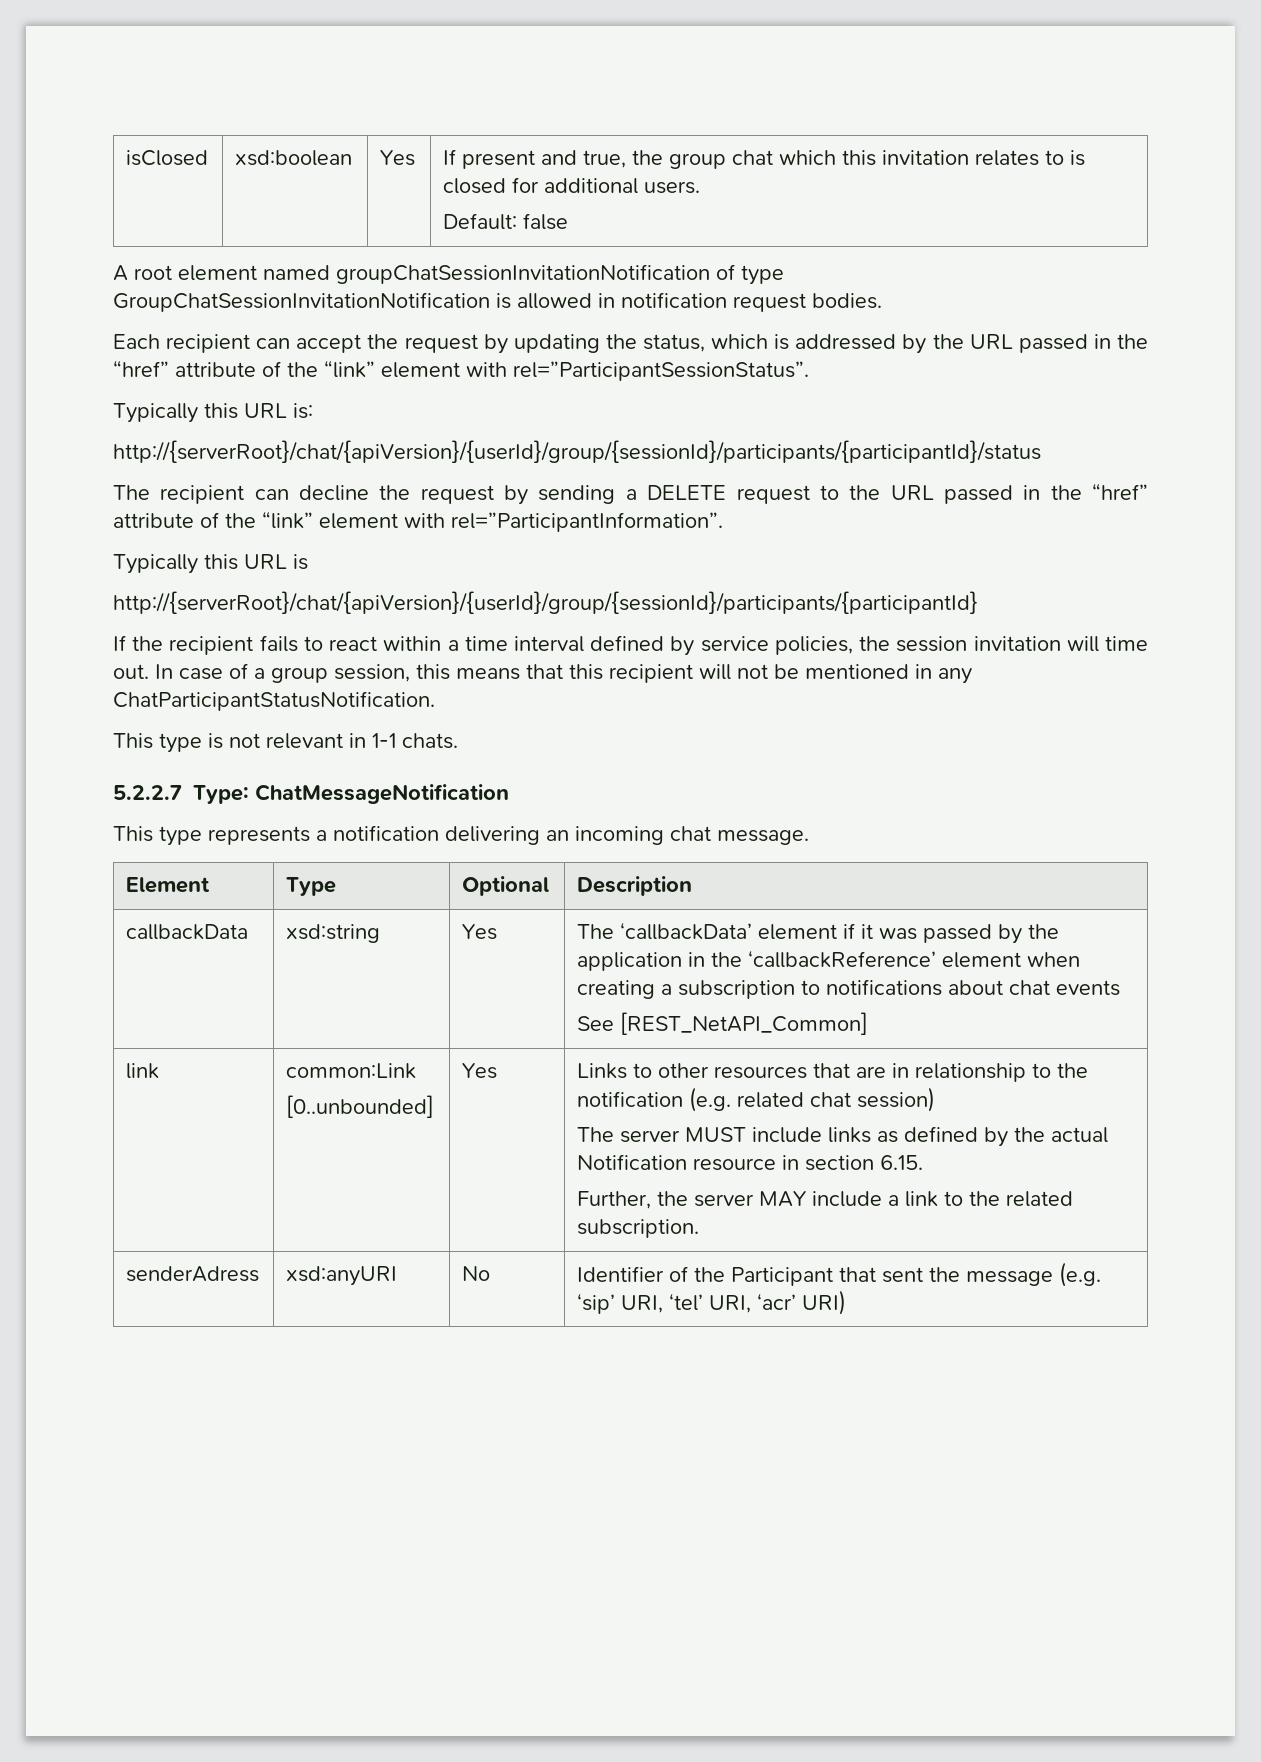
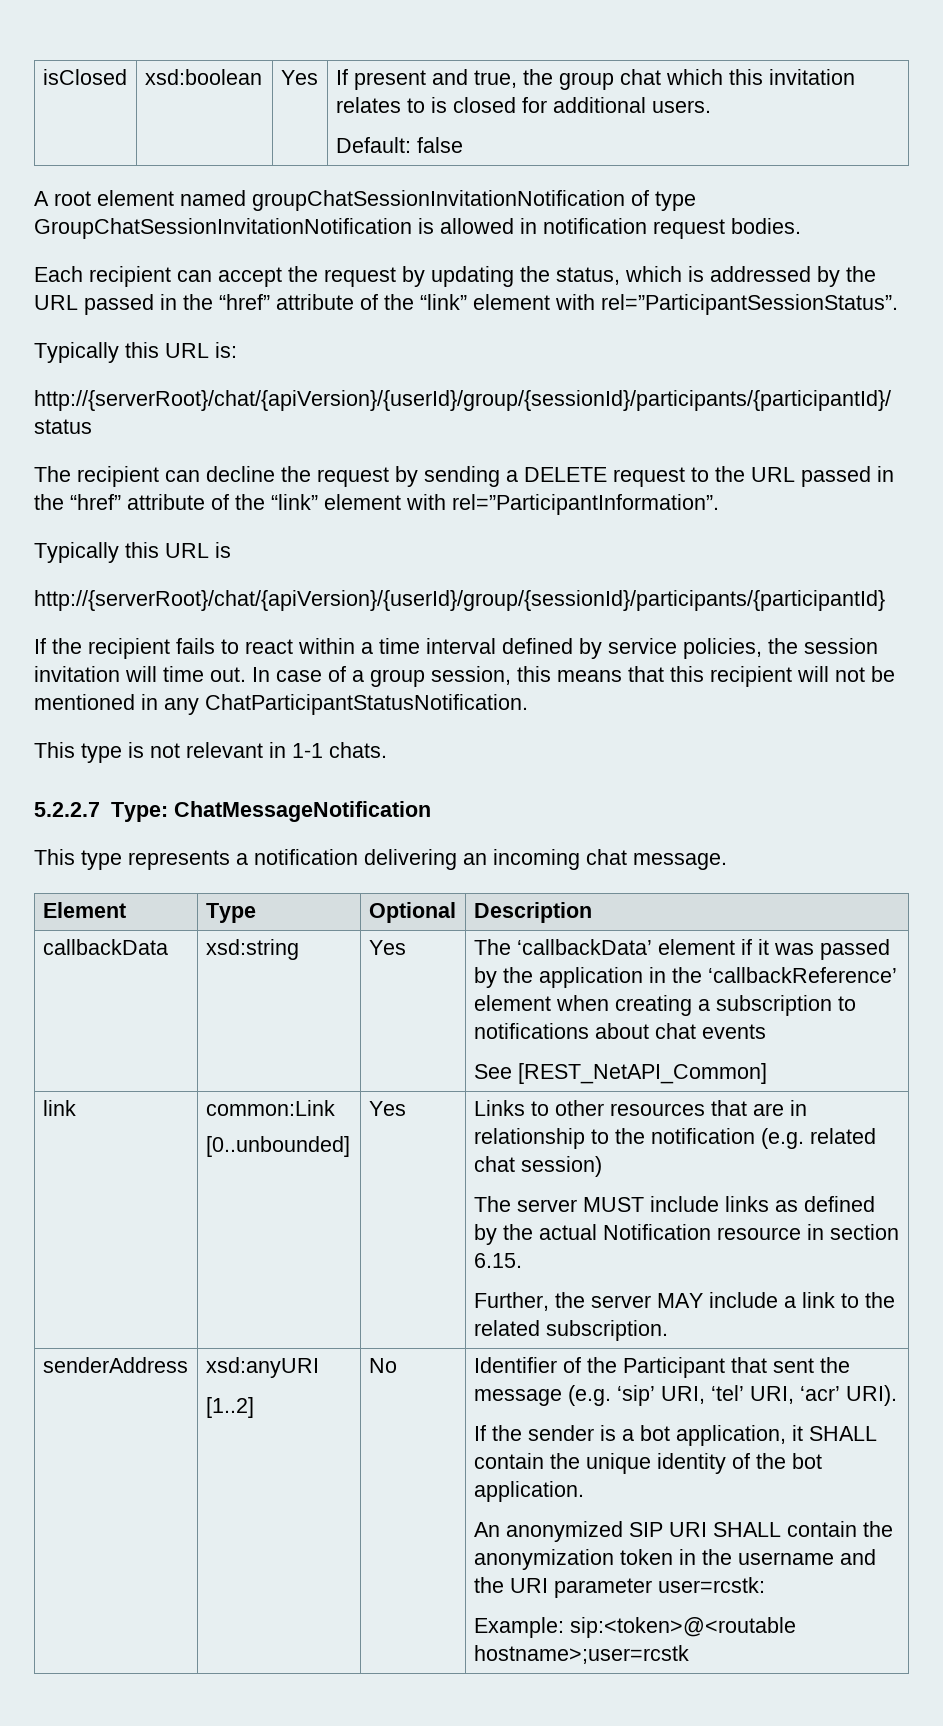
- senderAdress
+ senderAddress
+ [1..2]
- Identifier of the Participant that sent the message (e.g. ‘sip’ URI, ‘tel’ URI, ‘acr’ URI)
+ Identifier of the Participant that sent the message (e.g. ‘sip’ URI, ‘tel’ URI, ‘acr’ URI).
+ If the sender is a bot application, it SHALL contain the unique identity of the bot application.
+ An anonymized SIP URI SHALL contain the anonymization token in the username and the URI parameter user=rcstk:
+ Example: sip:<token>@<routable hostname>;user=rcstk

